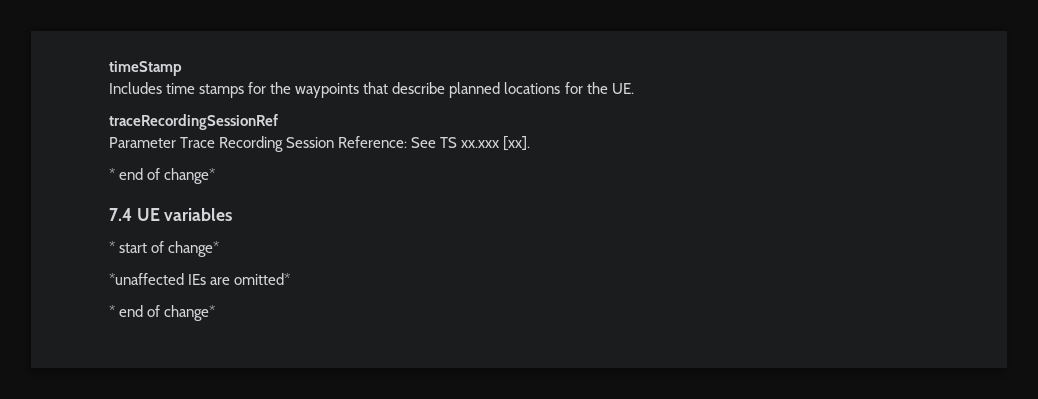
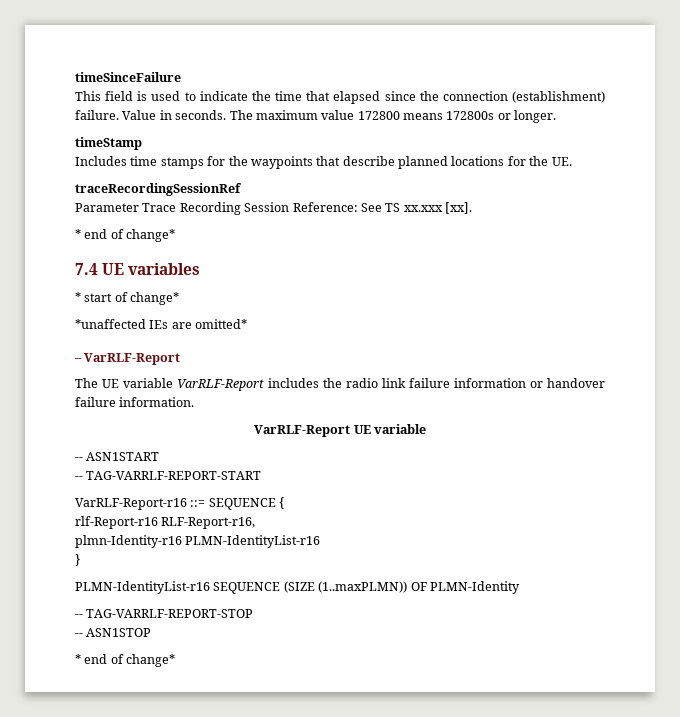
+ timeSinceFailure
+ This field is used to indicate the time that elapsed since the connection (establishment) failure. Value in seconds. The maximum value 172800 means 172800s or longer.
+ – VarRLF-Report
+ The UE variable VarRLF-Report includes the radio link failure information or handover failure information.
+ VarRLF-Report UE variable
+ -- ASN1START
+ -- TAG-VARRLF-REPORT-START
+ VarRLF-Report-r16 ::= SEQUENCE {
+ rlf-Report-r16 RLF-Report-r16,
+ plmn-Identity-r16 PLMN-IdentityList-r16
+ }
+ PLMN-IdentityList-r16 SEQUENCE (SIZE (1..maxPLMN)) OF PLMN-Identity
+ -- TAG-VARRLF-REPORT-STOP
+ -- ASN1STOP

